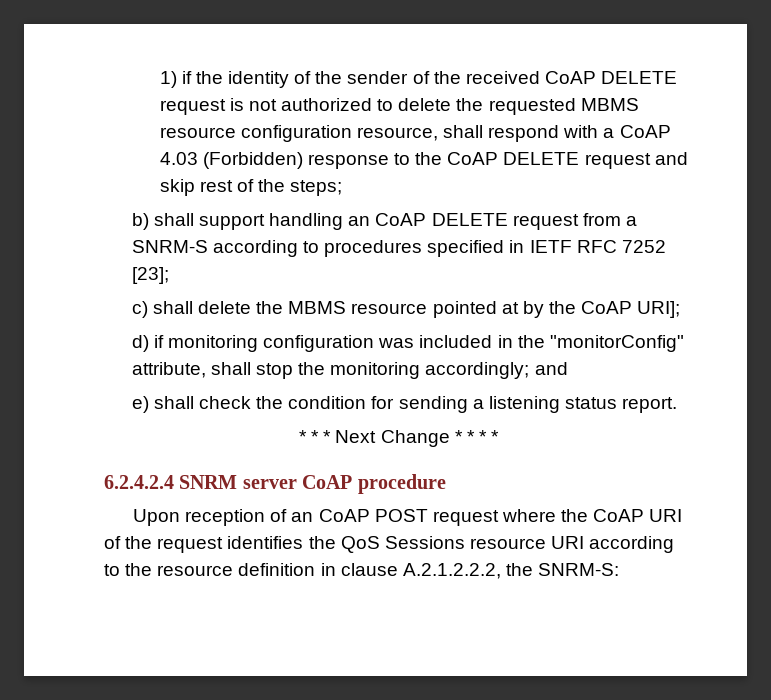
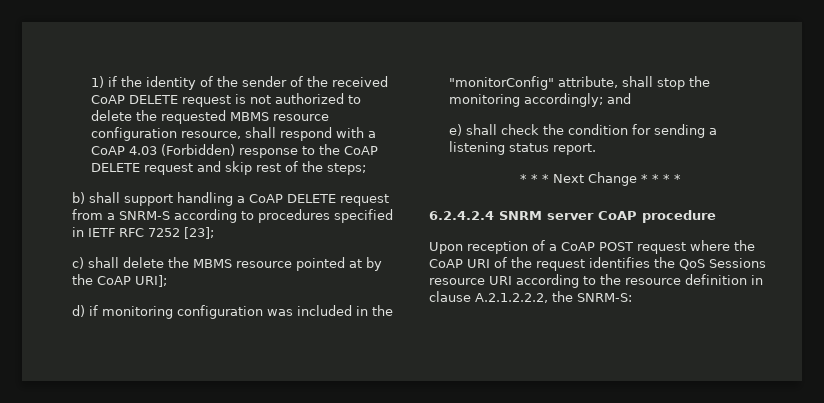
- b) shall support handling an CoAP DELETE request from a SNRM-S according to procedures specified in IETF RFC 7252 [23];
+ b) shall support handling a CoAP DELETE request from a SNRM-S according to procedures specified in IETF RFC 7252 [23];
- Upon reception of an CoAP POST request where the CoAP URI of the request identifies the QoS Sessions resource URI according to the resource definition in clause A.2.1.2.2.2, the SNRM-S:
+ Upon reception of a CoAP POST request where the CoAP URI of the request identifies the QoS Sessions resource URI according to the resource definition in clause A.2.1.2.2.2, the SNRM-S:

